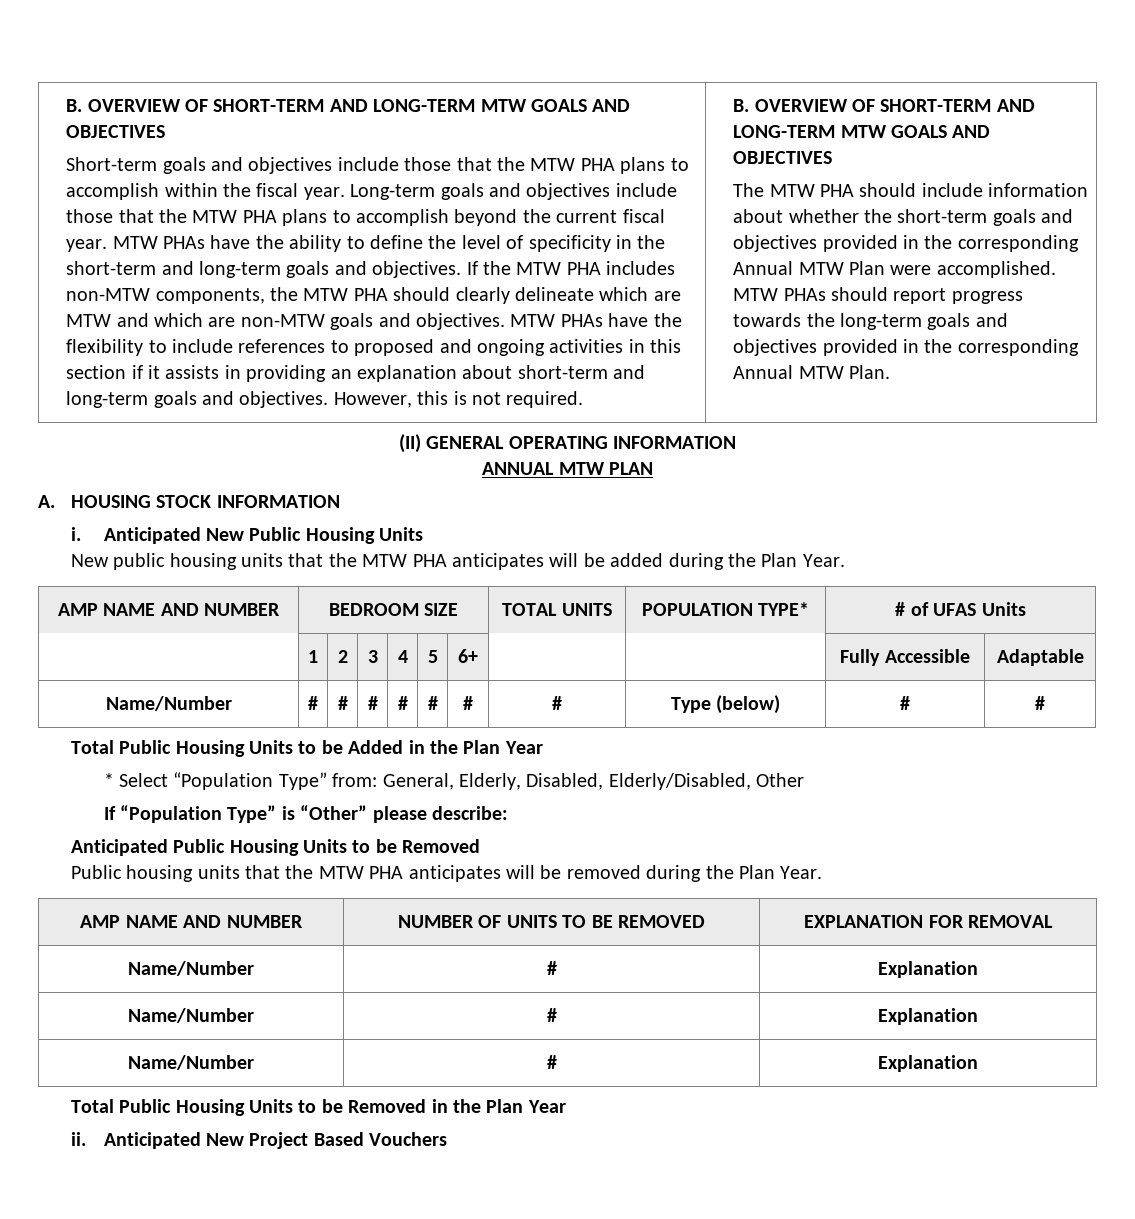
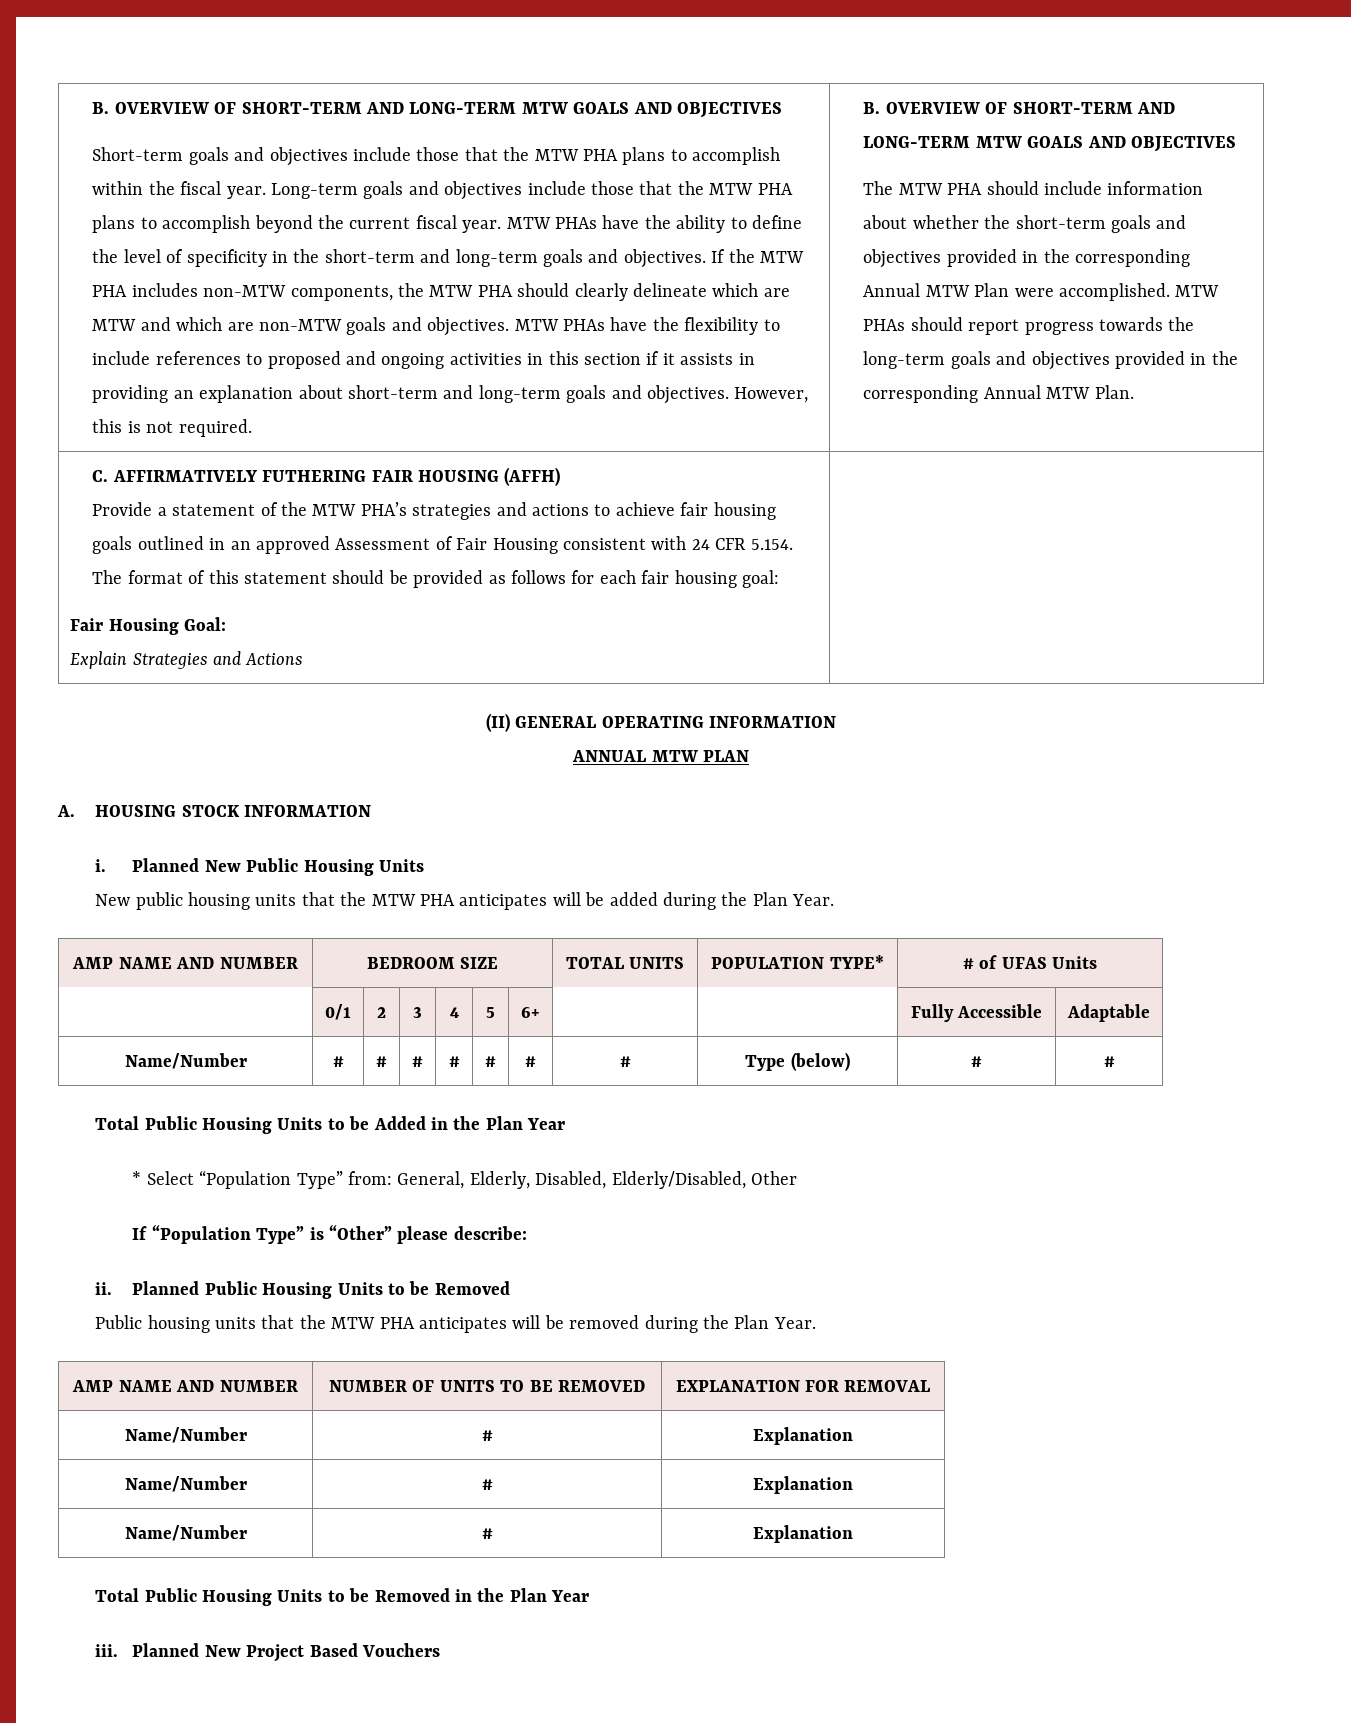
+ C. AFFIRMATIVELY FUTHERING FAIR HOUSING (AFFH)
+ Provide a statement of the MTW PHA’s strategies and actions to achieve fair housing goals outlined in an approved Assessment of Fair Housing consistent with 24 CFR 5.154. The format of this statement should be provided as follows for each fair housing goal:
+ Fair Housing Goal:
+ Explain Strategies and Actions
- Anticipated New Public Housing Units
+ Planned New Public Housing Units
- | 1 | 2 | 3 | 4 | 5 | 6+ | | | Fully Accessible | Adaptable
+ | 0/1 | 2 | 3 | 4 | 5 | 6+ | | | Fully Accessible | Adaptable
- Anticipated Public Housing Units to be Removed
+ ii. Planned Public Housing Units to be Removed
- ii. Anticipated New Project Based Vouchers
+ iii. Planned New Project Based Vouchers

